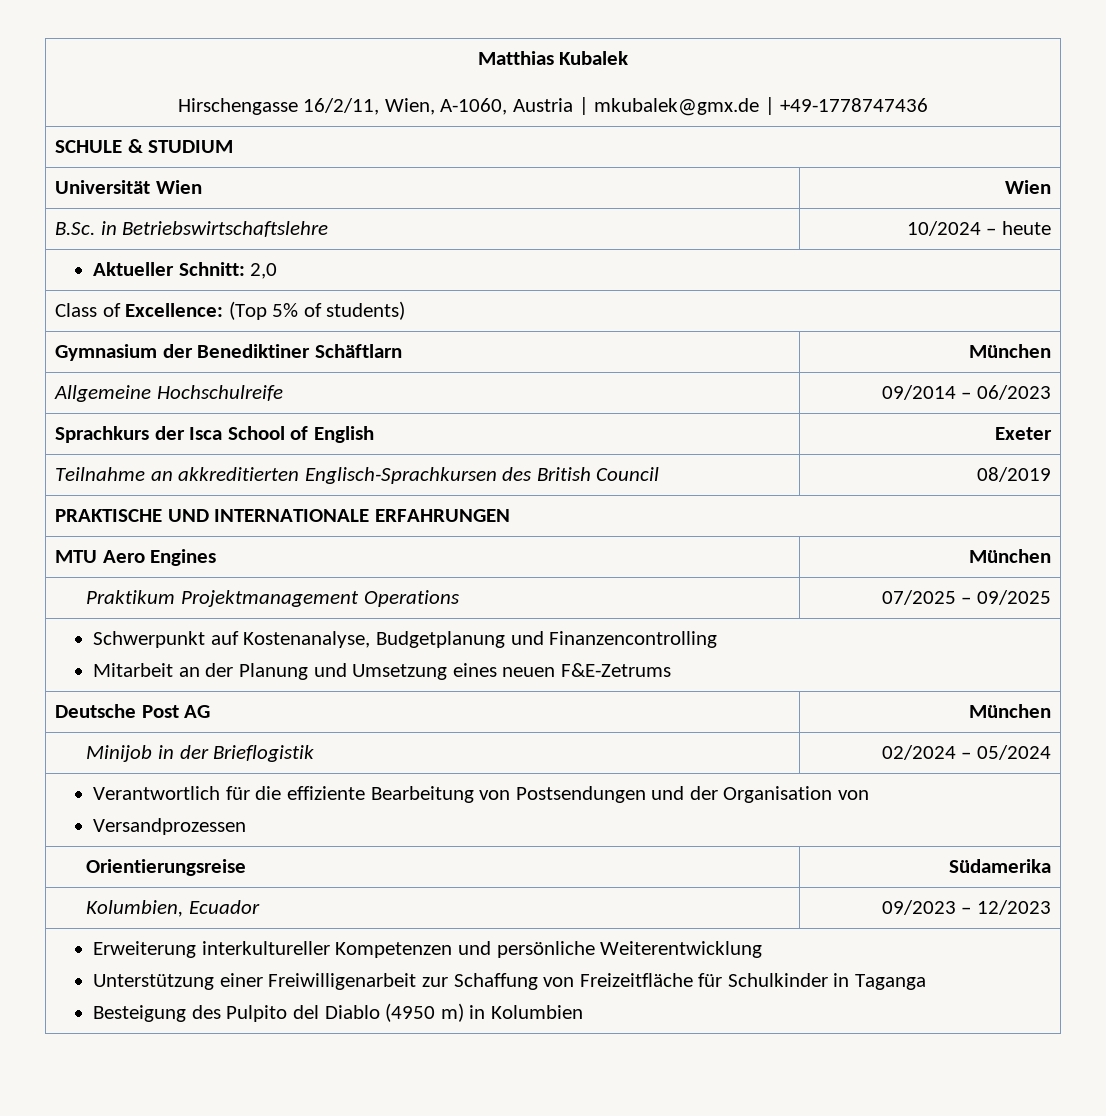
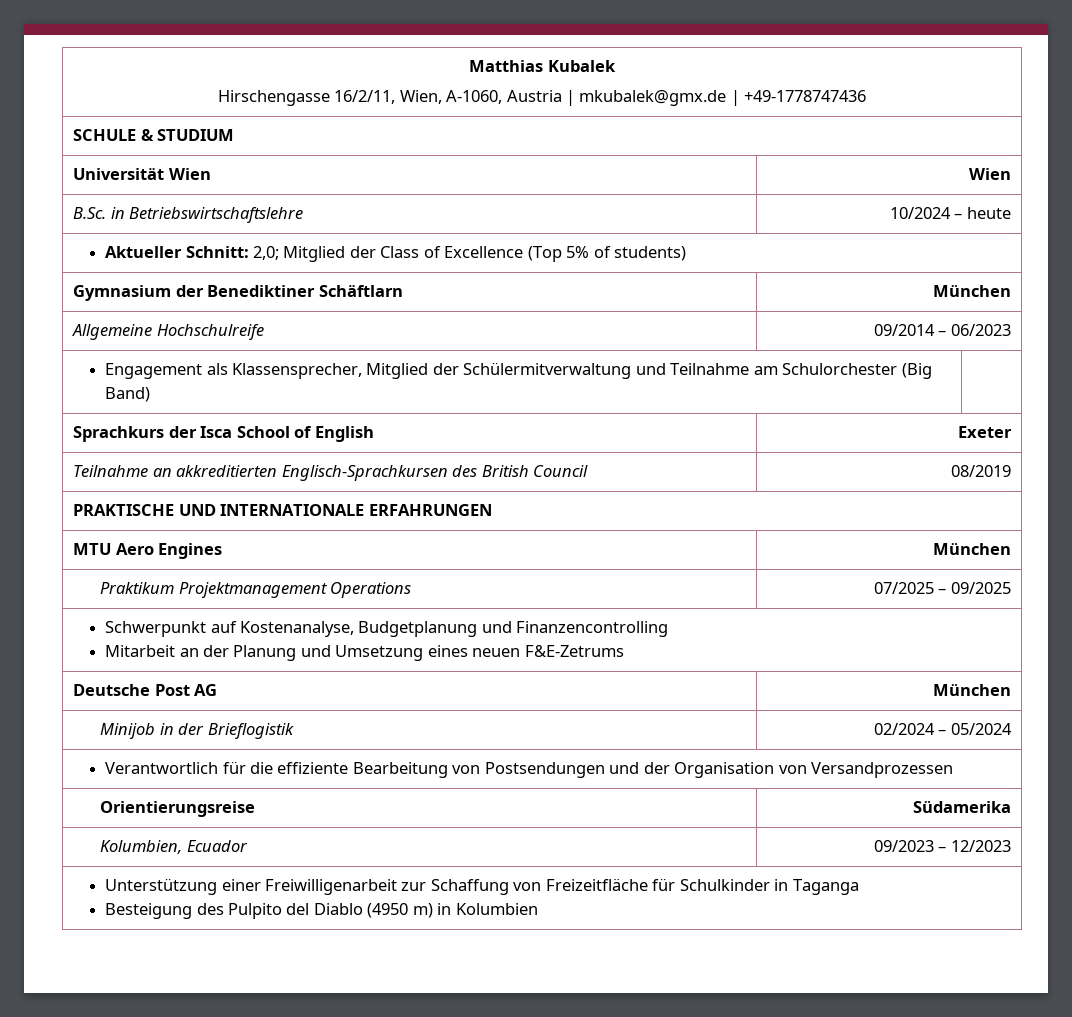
- Aktueller Schnitt: 2,0
- Class of Excellence: (Top 5% of students)
+ Aktueller Schnitt: 2,0; Mitglied der Class of Excellence (Top 5% of students)
+ Engagement als Klassensprecher, Mitglied der Schülermitverwaltung und Teilnahme am Schulorchester (Big Band) |
- Verantwortlich für die effiziente Bearbeitung von Postsendungen und der Organisation von
- Versandprozessen
+ Verantwortlich für die effiziente Bearbeitung von Postsendungen und der Organisation von Versandprozessen
- Erweiterung interkultureller Kompetenzen und persönliche Weiterentwicklung

